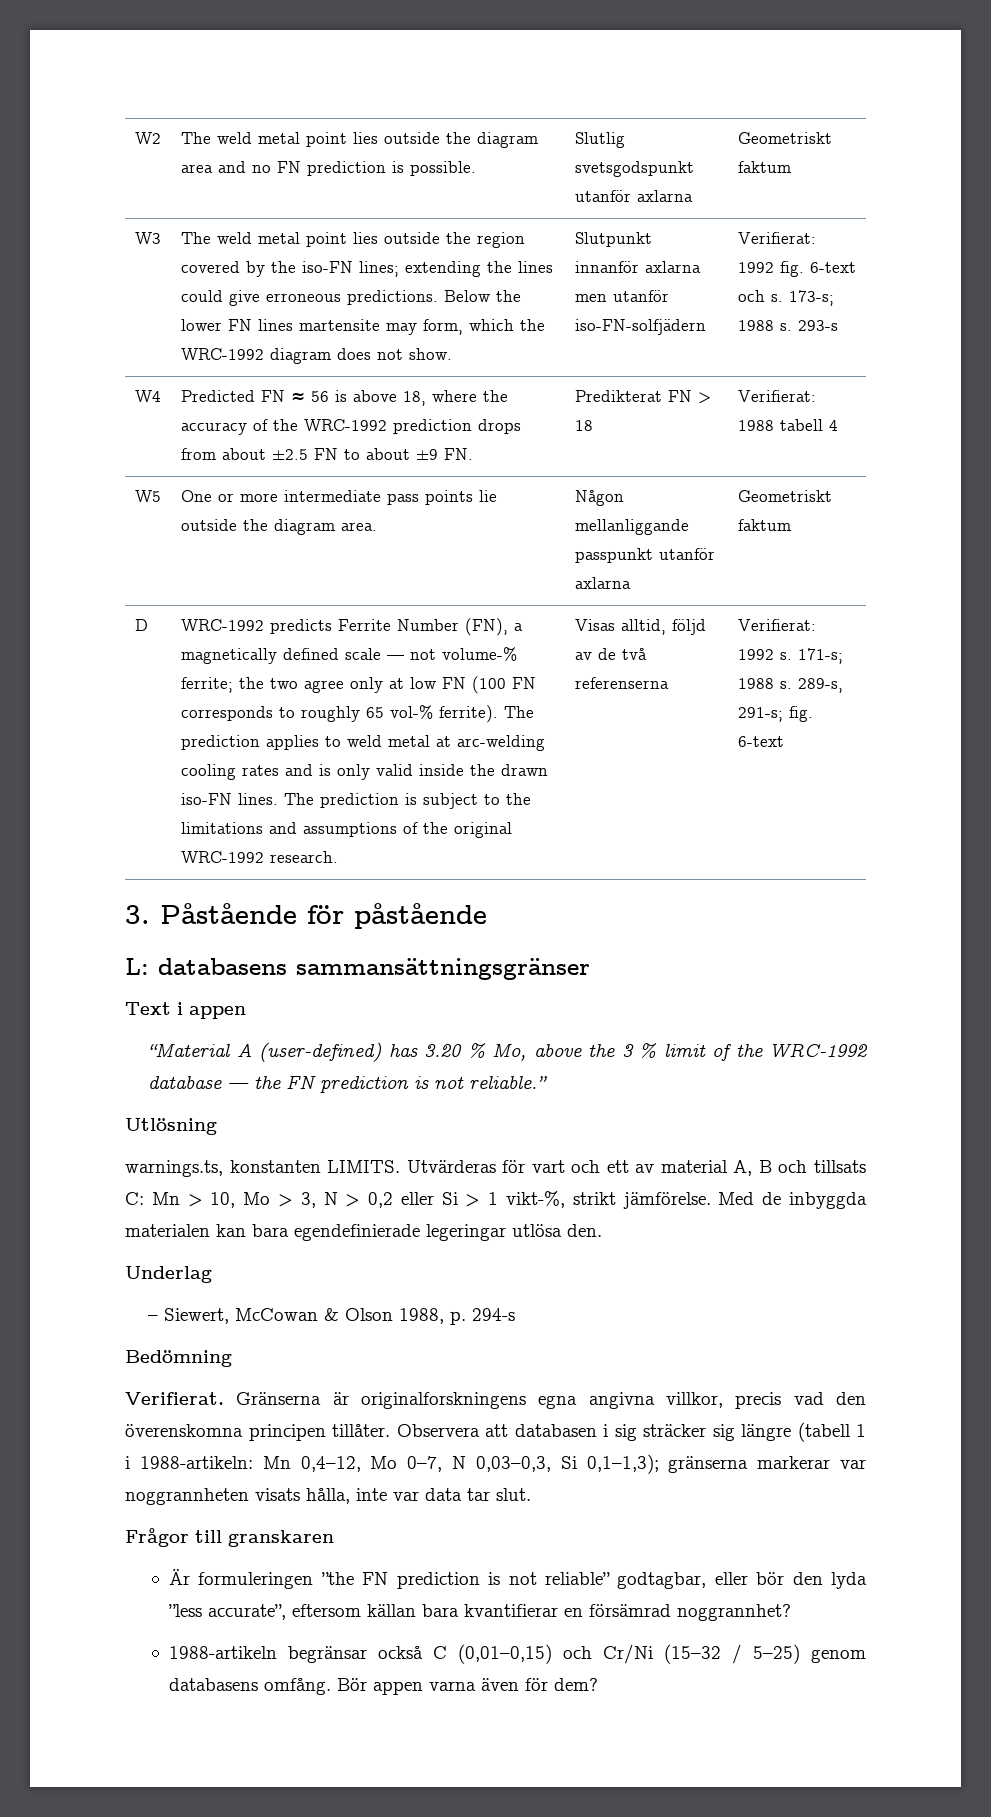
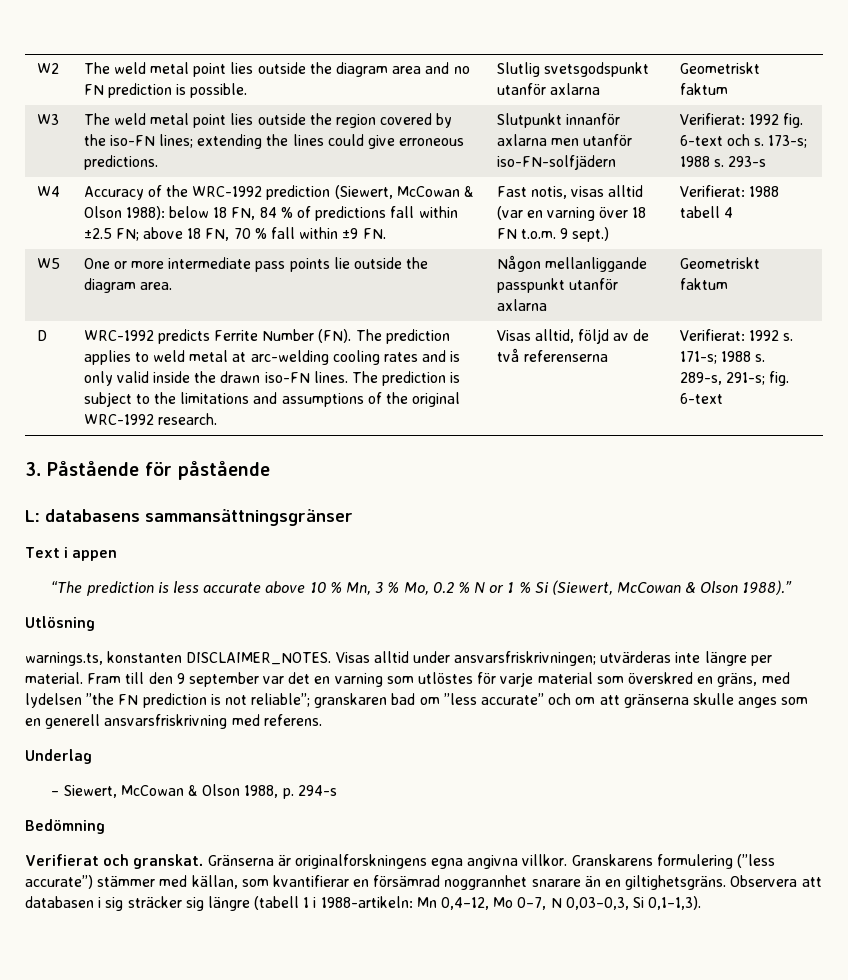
- Below the lower FN lines martensite may form, which the WRC-1992 diagram does not show.
- Predicted FN ≈ 56 is above 18, where the accuracy of the WRC-1992 prediction drops from about ±2.5 FN to about ±9 FN. | Predikterat FN > 18
+ Accuracy of the WRC-1992 prediction (Siewert, McCowan & Olson 1988): below 18 FN, 84 % of predictions fall within ±2.5 FN; above 18 FN, 70 % fall within ±9 FN. | Fast notis, visas alltid (var en varning över 18 FN t.o.m. 9 sept.)
- WRC-1992 predicts Ferrite Number (FN), a magnetically defined scale — not volume-% ferrite; the two agree only at low FN (100 FN corresponds to roughly 65 vol-% ferrite). The prediction applies to weld metal at arc-welding cooling rates and is only valid inside the drawn iso-FN lines.
+ WRC-1992 predicts Ferrite Number (FN). The prediction applies to weld metal at arc-welding cooling rates and is only valid inside the drawn iso-FN lines.
- “Material A (user-defined) has 3.20 % Mo, above the 3 % limit of the WRC-1992 database — the FN prediction is not reliable.”
+ “The prediction is less accurate above 10 % Mn, 3 % Mo, 0.2 % N or 1 % Si (Siewert, McCowan & Olson 1988).”
  Utlösning
- warnings.ts, konstanten LIMITS. Utvärderas för vart och ett av material A, B och tillsats C: Mn > 10, Mo > 3, N > 0,2 eller Si > 1 vikt-%, strikt jämförelse. Med de inbyggda materialen kan bara egendefinierade legeringar utlösa den.
+ warnings.ts, konstanten DISCLAIMER_NOTES. Visas alltid under ansvarsfriskrivningen; utvärderas inte längre per material. Fram till den 9 september var det en varning som utlöstes för varje material som överskred en gräns, med lydelsen ”the FN prediction is not reliable”; granskaren bad om ”less accurate” och om att gränserna skulle anges som en generell ansvarsfriskrivning med referens.
- Verifierat.
+ Verifierat och granskat.
- Gränserna är originalforskningens egna angivna villkor, precis vad den överenskomna principen tillåter.
+ Gränserna är originalforskningens egna angivna villkor. Granskarens formulering (”less accurate”) stämmer med källan, som kvantifierar en försämrad noggrannhet snarare än en giltighetsgräns.
- Observera att databasen i sig sträcker sig längre (tabell 1 i 1988-artikeln: Mn 0,4–12, Mo 0–7, N 0,03–0,3, Si 0,1–1,3); gränserna markerar var noggrannheten visats hålla, inte var data tar slut.
- Frågor till granskaren
- Är formuleringen ”the FN prediction is not reliable” godtagbar, eller bör den lyda ”less accurate”, eftersom källan bara kvantifierar en försämrad noggrannhet?
- 1988-artikeln begränsar också C (0,01–0,15) och Cr/Ni (15–32 / 5–25) genom databasens omfång. Bör appen varna även för dem?
+ Observera att databasen i sig sträcker sig längre (tabell 1 i 1988-artikeln: Mn 0,4–12, Mo 0–7, N 0,03–0,3, Si 0,1–1,3).

